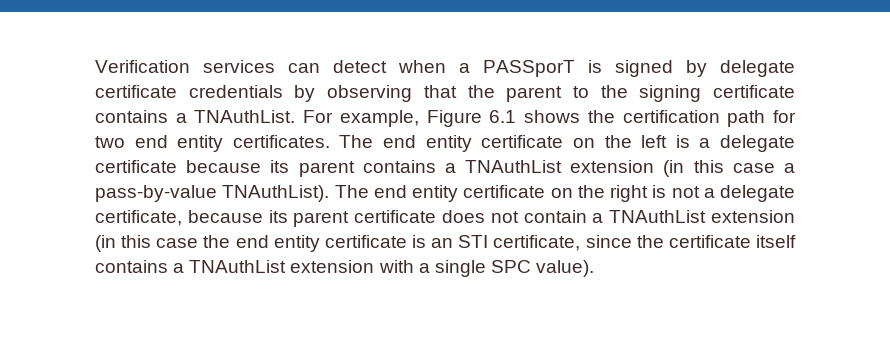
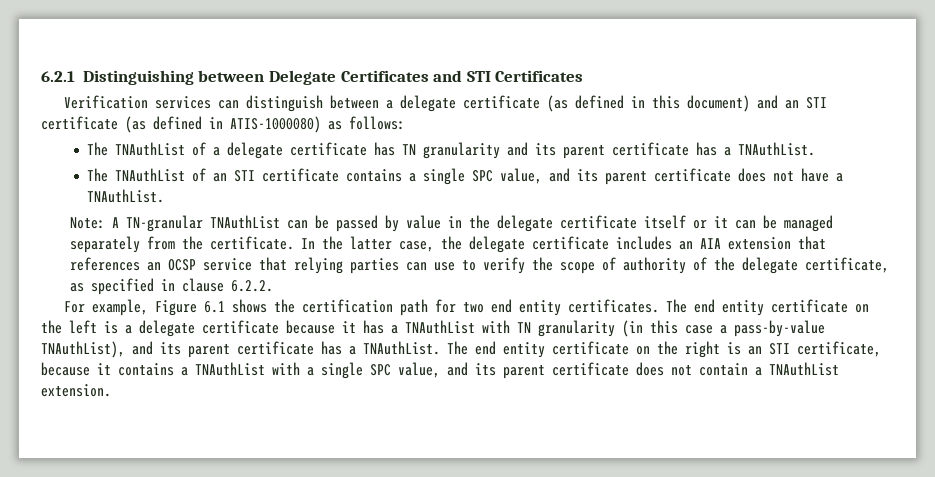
- Verification services can detect when a PASSporT is signed by delegate certificate credentials by observing that the parent to the signing certificate contains a TNAuthList. For example, Figure 6.1 shows the certification path for two end entity certificates.
+ 6.2.1 Distinguishing between Delegate Certificates and STI Certificates
+ Verification services can distinguish between a delegate certificate (as defined in this document) and an STI certificate (as defined in ATIS-1000080) as follows:
+ The TNAuthList of a delegate certificate has TN granularity and its parent certificate has a TNAuthList.
+ The TNAuthList of an STI certificate contains a single SPC value, and its parent certificate does not have a TNAuthList.
+ Note: A TN-granular TNAuthList can be passed by value in the delegate certificate itself or it can be managed separately from the certificate. In the latter case, the delegate certificate includes an AIA extension that references an OCSP service that relying parties can use to verify the scope of authority of the delegate certificate, as specified in clause 6.2.2.
+ For example, Figure 6.1 shows the certification path for two end entity certificates.
- The end entity certificate on the left is a delegate certificate because its parent contains a TNAuthList extension (in this case a pass-by-value TNAuthList).
+ The end entity certificate on the left is a delegate certificate because it has a TNAuthList with TN granularity (in this case a pass-by-value TNAuthList), and its parent certificate has a TNAuthList.
- The end entity certificate on the right is not a delegate certificate, because its parent certificate does not contain a TNAuthList extension (in this case the end entity certificate is an STI certificate, since the certificate itself contains a TNAuthList extension with a single SPC value).
+ The end entity certificate on the right is an STI certificate, because it contains a TNAuthList with a single SPC value, and its parent certificate does not contain a TNAuthList extension.

